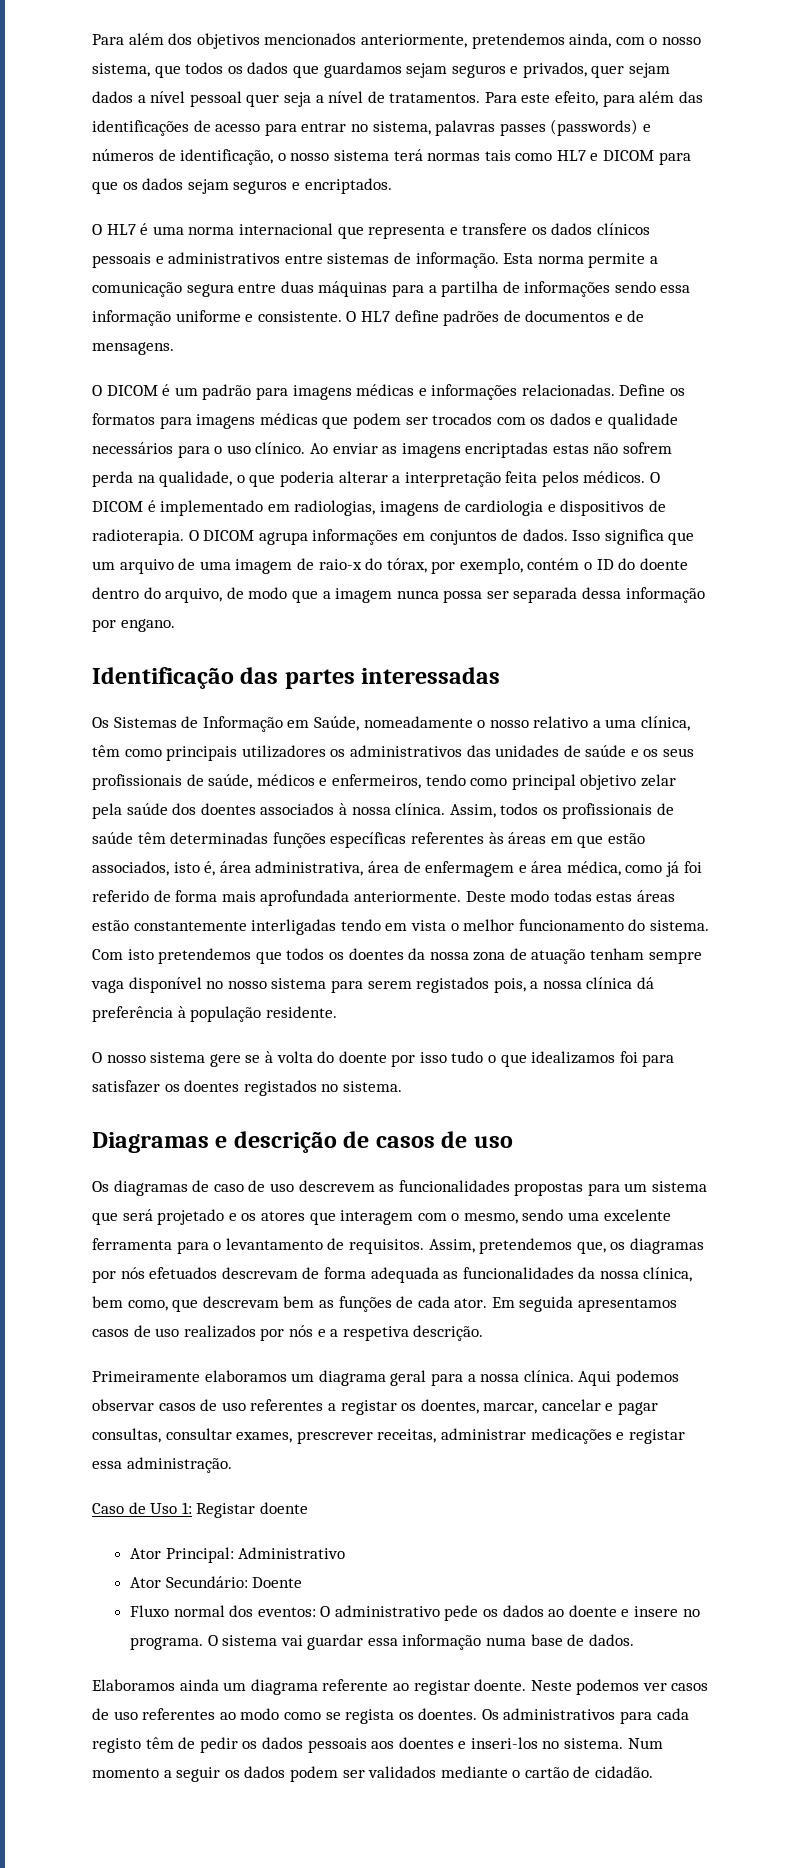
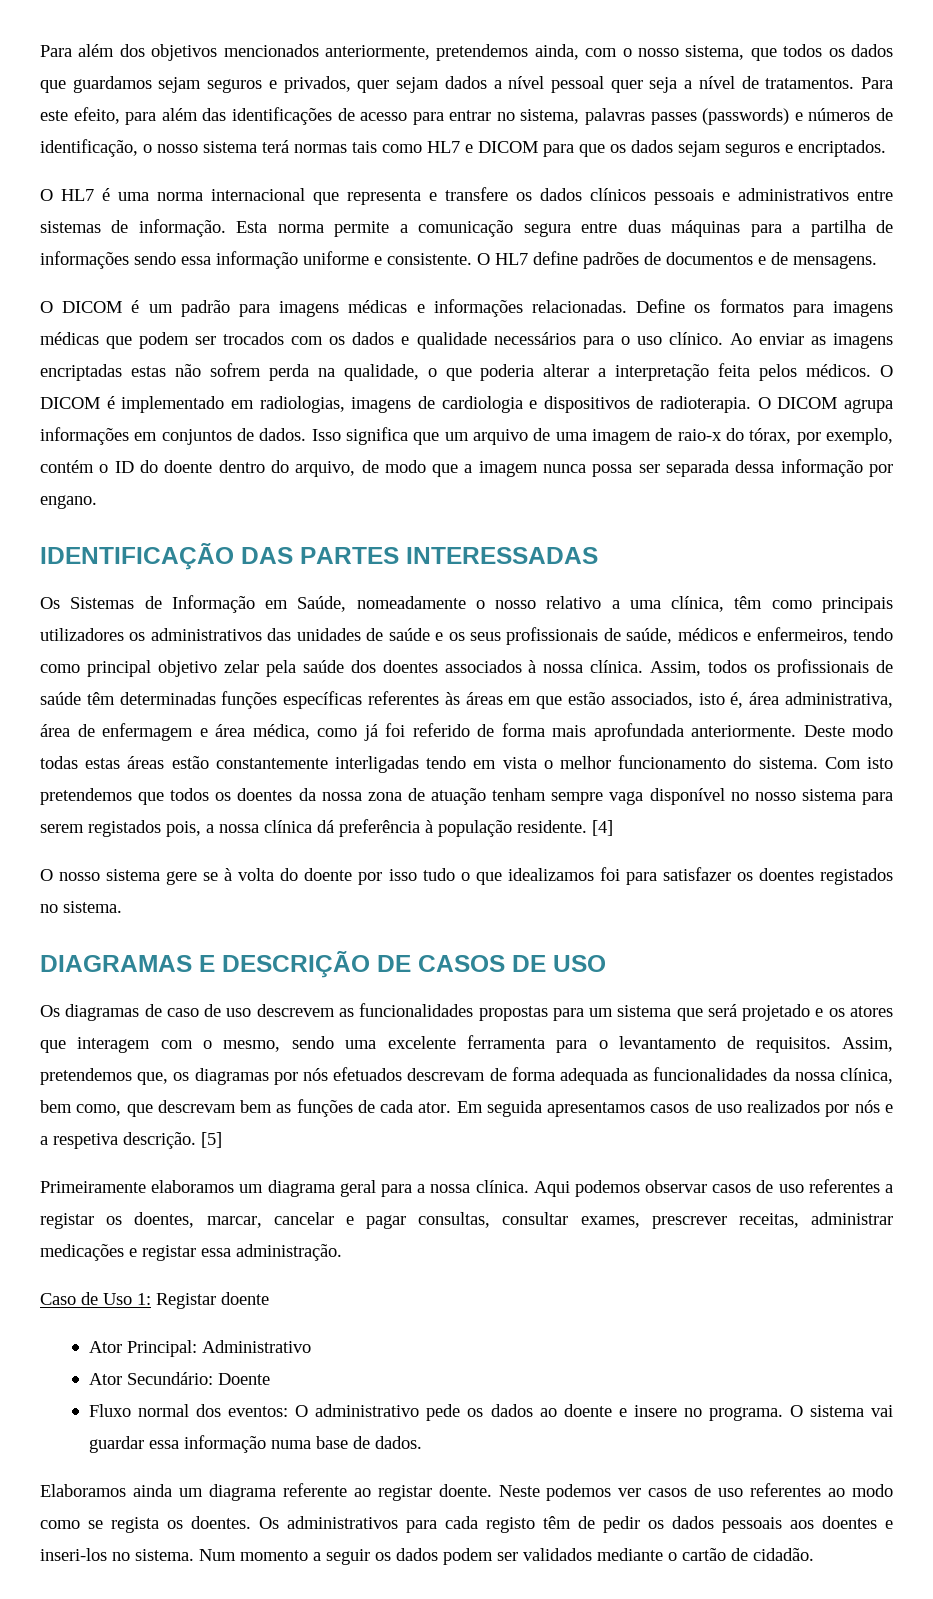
- Identificação das partes interessadas
+ IDENTIFICAÇÃO DAS PARTES INTERESSADAS
+ [4]
- Diagramas e descrição de casos de uso
+ DIAGRAMAS E DESCRIÇÃO DE CASOS DE USO
+ [5]

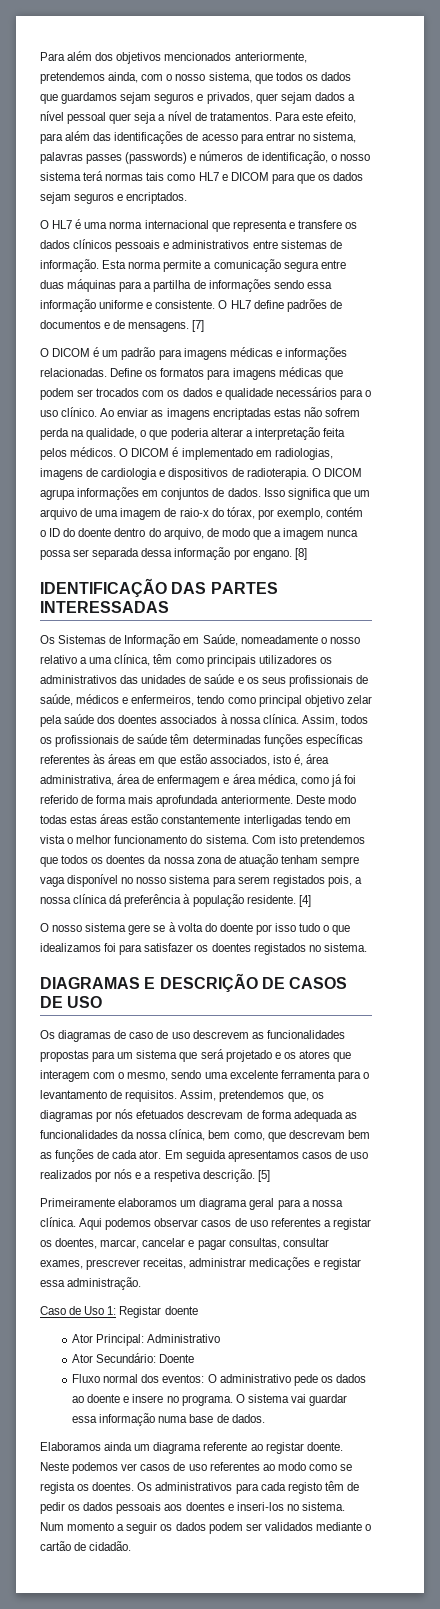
+ [7]
+ [8]

